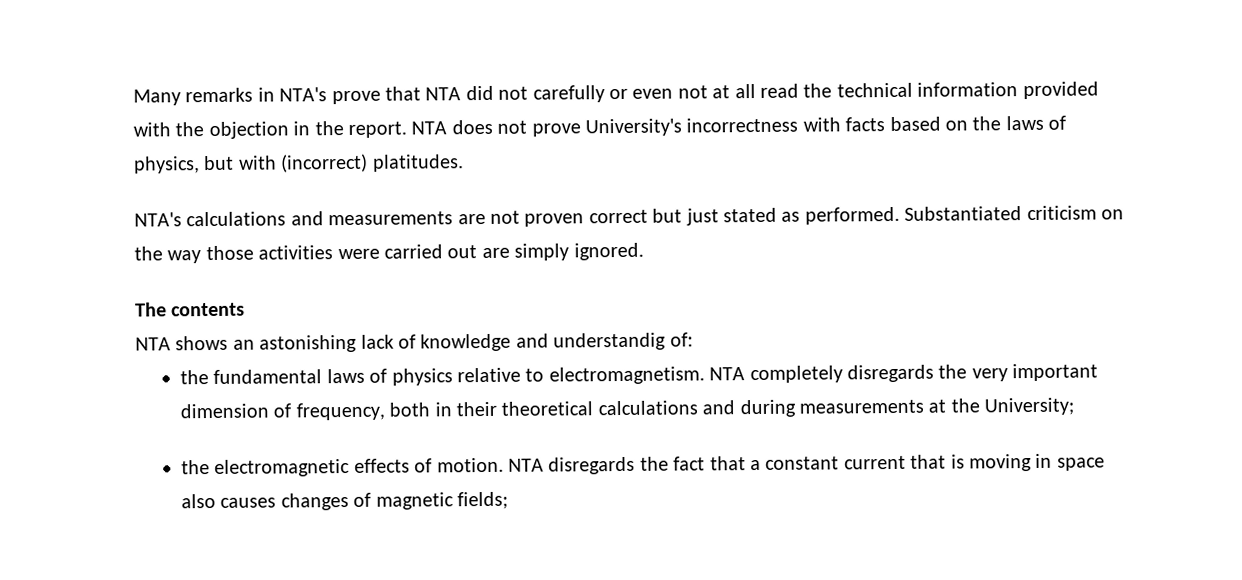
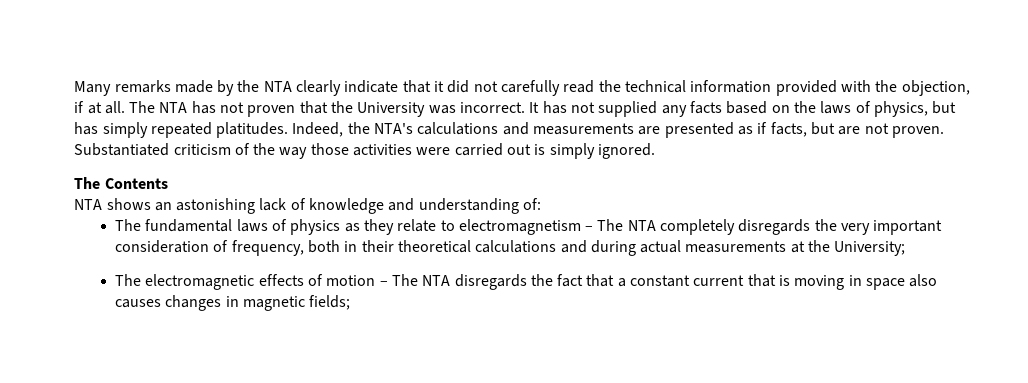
- Many remarks in NTA's prove that NTA did not carefully or even not at all read the technical information provided with the objection in the report. NTA does not prove University's incorrectness with facts based on the laws of physics, but with (incorrect) platitudes.
- NTA's calculations and measurements are not proven correct but just stated as performed.
+ Many remarks made by the NTA clearly indicate that it did not carefully read the technical information provided with the objection, if at all. The NTA has not proven that the University was incorrect. It has not supplied any facts based on the laws of physics, but has simply repeated platitudes. Indeed, the NTA's calculations and measurements are presented as if facts, but are not proven.
- Substantiated criticism on the way those activities were carried out are simply ignored.
+ Substantiated criticism of the way those activities were carried out is simply ignored.
- The contents
+ The Contents
- NTA shows an astonishing lack of knowledge and understandig of:
+ NTA shows an astonishing lack of knowledge and understanding of:
- the fundamental laws of physics relative to electromagnetism. NTA completely disregards the very important dimension of frequency, both in their theoretical calculations and during measurements at the University;
+ The fundamental laws of physics as they relate to electromagnetism – The NTA completely disregards the very important consideration of frequency, both in their theoretical calculations and during actual measurements at the University;
- the electromagnetic effects of motion. NTA disregards the fact that a constant current that is moving in space also causes changes of magnetic fields;
+ The electromagnetic effects of motion – The NTA disregards the fact that a constant current that is moving in space also causes changes in magnetic fields;

